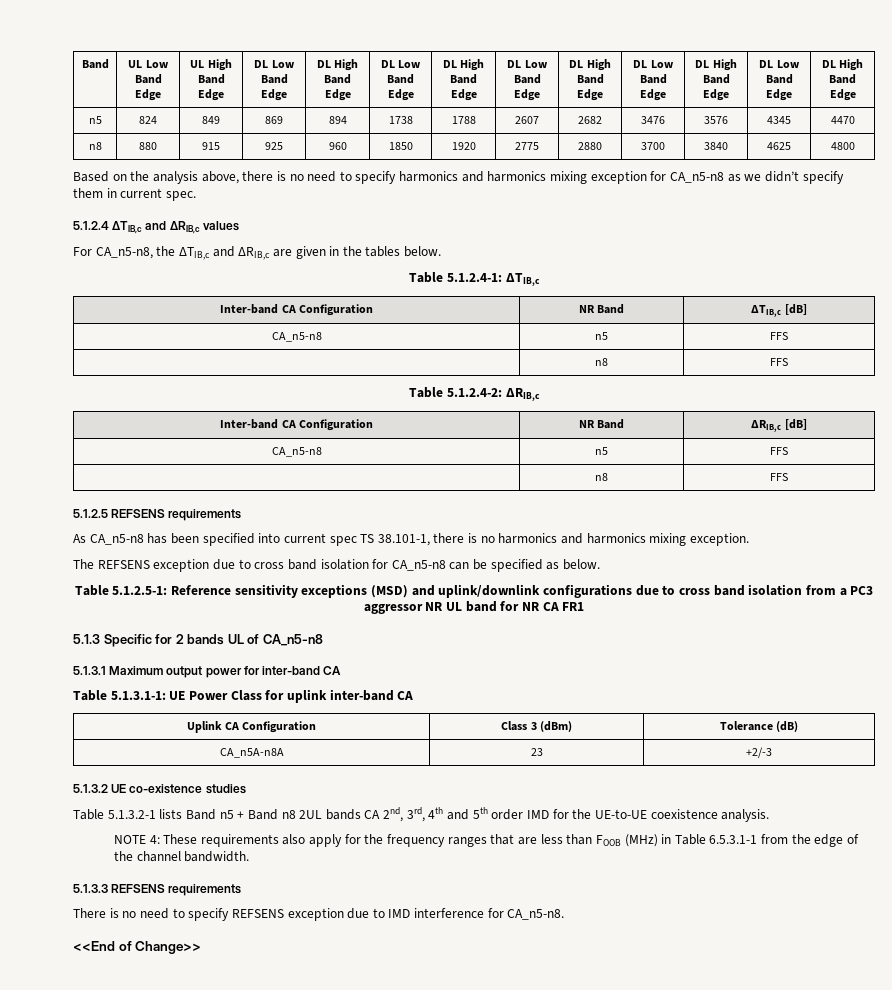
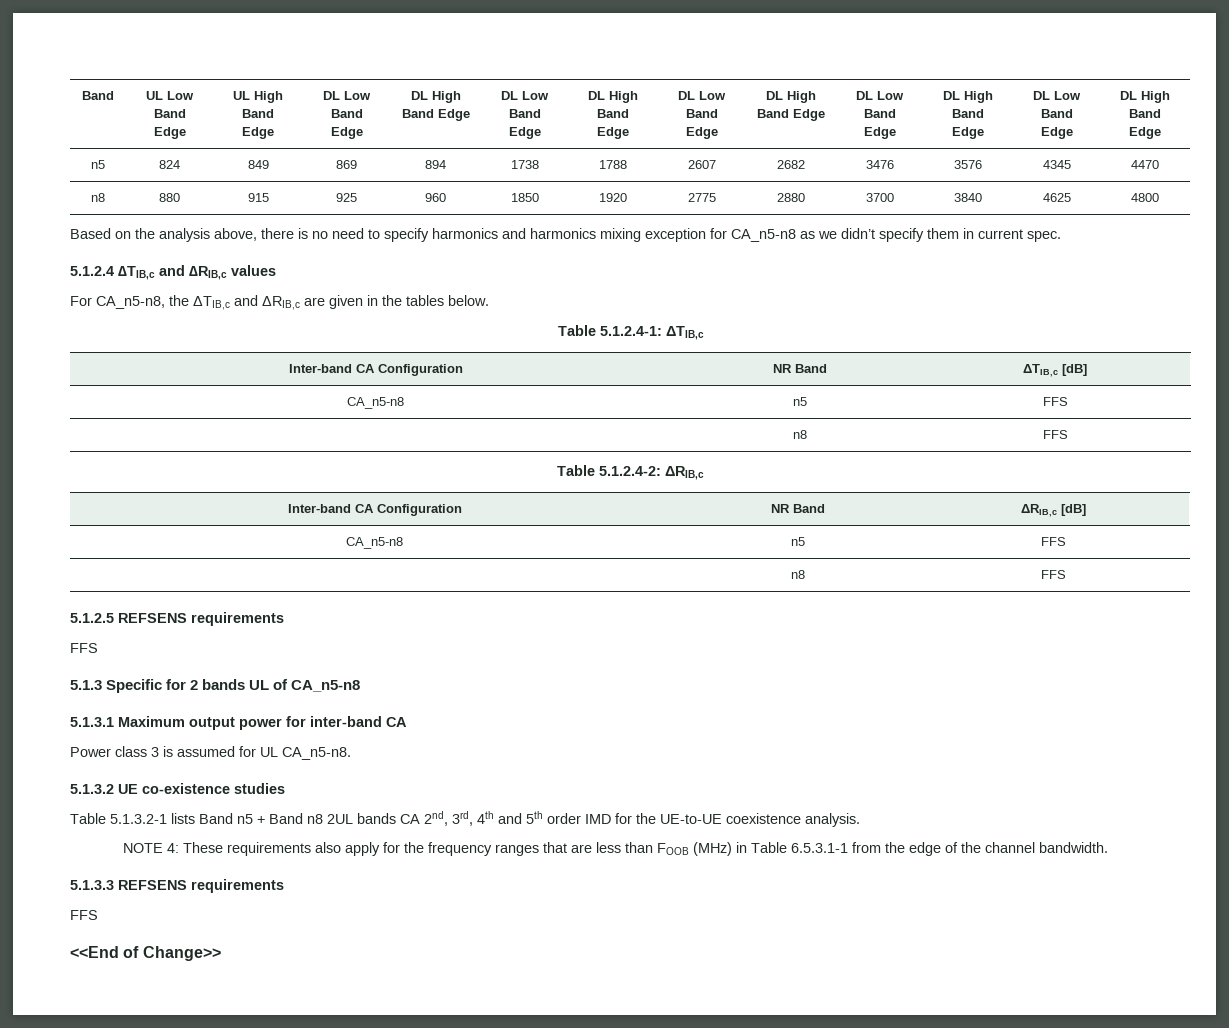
  5.1.2.5 REFSENS requirements
- As CA_n5-n8 has been specified into current spec TS 38.101-1, there is no harmonics and harmonics mixing exception.
- The REFSENS exception due to cross band isolation for CA_n5-n8 can be specified as below.
- Table 5.1.2.5-1: Reference sensitivity exceptions (MSD) and uplink/downlink configurations due to cross band isolation from a PC3 aggressor NR UL band for NR CA FR1
+ FFS
- Table 5.1.3.1-1: UE Power Class for uplink inter-band CA
- Uplink CA Configuration | Class 3 (dBm) | Tolerance (dB)
- CA_n5A-n8A | 23 | +2/-3
+ Power class 3 is assumed for UL CA_n5-n8.
  5.1.3.3 REFSENS requirements
- There is no need to specify REFSENS exception due to IMD interference for CA_n5-n8.
+ FFS

